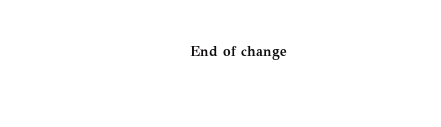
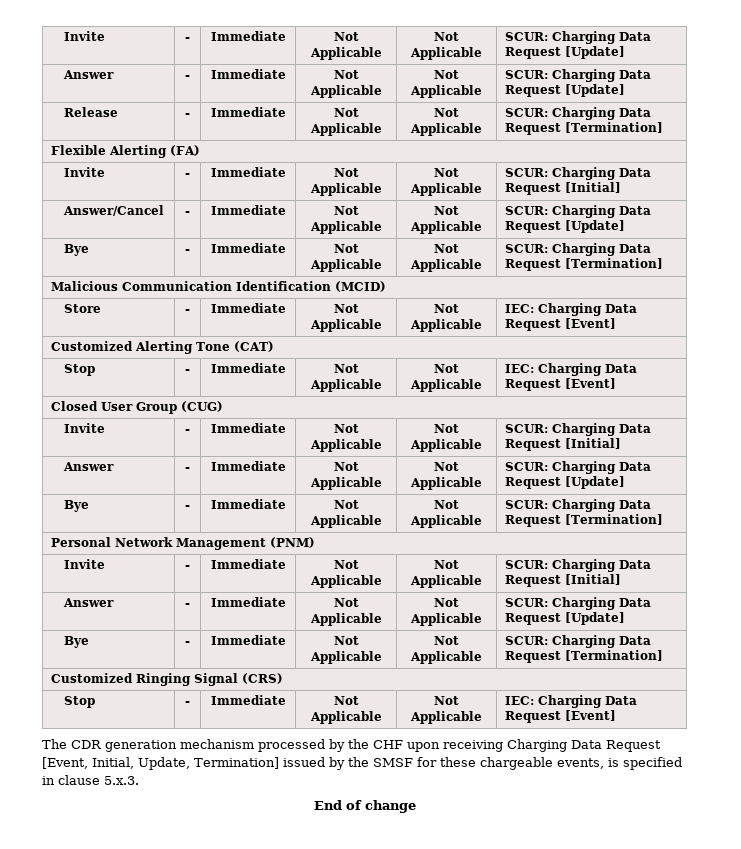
+ Invite | - | Immediate | Not Applicable | Not Applicable | SCUR: Charging Data Request [Update]
+ Answer | - | Immediate | Not Applicable | Not Applicable | SCUR: Charging Data Request [Update]
+ Release | - | Immediate | Not Applicable | Not Applicable | SCUR: Charging Data Request [Termination]
+ Flexible Alerting (FA)
+ Invite | - | Immediate | Not Applicable | Not Applicable | SCUR: Charging Data Request [Initial]
+ Answer/Cancel | - | Immediate | Not Applicable | Not Applicable | SCUR: Charging Data Request [Update]
+ Bye | - | Immediate | Not Applicable | Not Applicable | SCUR: Charging Data Request [Termination]
+ Malicious Communication Identification (MCID)
+ Store | - | Immediate | Not Applicable | Not Applicable | IEC: Charging Data Request [Event]
+ Customized Alerting Tone (CAT)
+ Stop | - | Immediate | Not Applicable | Not Applicable | IEC: Charging Data Request [Event]
+ Closed User Group (CUG)
+ Invite | - | Immediate | Not Applicable | Not Applicable | SCUR: Charging Data Request [Initial]
+ Answer | - | Immediate | Not Applicable | Not Applicable | SCUR: Charging Data Request [Update]
+ Bye | - | Immediate | Not Applicable | Not Applicable | SCUR: Charging Data Request [Termination]
+ Personal Network Management (PNM)
+ Invite | - | Immediate | Not Applicable | Not Applicable | SCUR: Charging Data Request [Initial]
+ Answer | - | Immediate | Not Applicable | Not Applicable | SCUR: Charging Data Request [Update]
+ Bye | - | Immediate | Not Applicable | Not Applicable | SCUR: Charging Data Request [Termination]
+ Customized Ringing Signal (CRS)
+ Stop | - | Immediate | Not Applicable | Not Applicable | IEC: Charging Data Request [Event]
+ The CDR generation mechanism processed by the CHF upon receiving Charging Data Request [Event, Initial, Update, Termination] issued by the SMSF for these chargeable events, is specified in clause 5.x.3.

